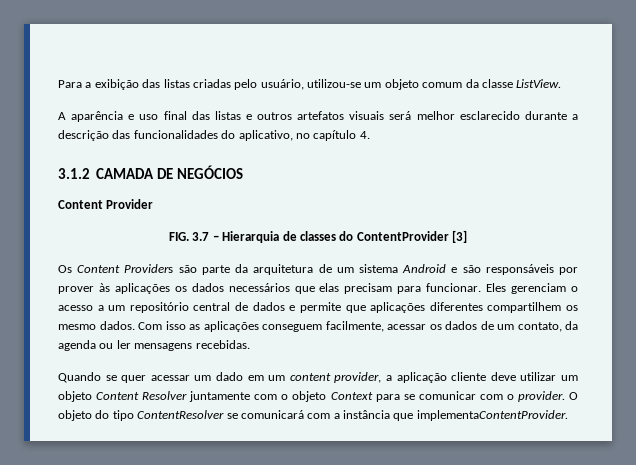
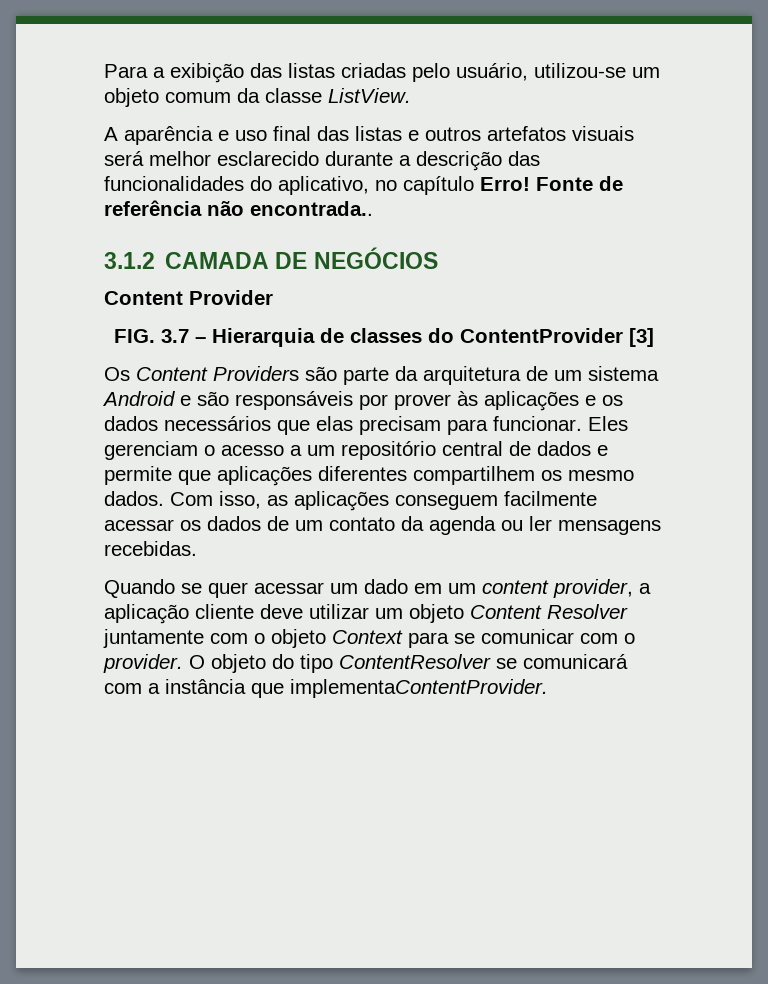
- A aparência e uso final das listas e outros artefatos visuais será melhor esclarecido durante a descrição das funcionalidades do aplicativo, no capítulo 4.
+ A aparência e uso final das listas e outros artefatos visuais será melhor esclarecido durante a descrição das funcionalidades do aplicativo, no capítulo Erro! Fonte de referência não encontrada..
- Os Content Providers são parte da arquitetura de um sistema Android e são responsáveis por prover às aplicações os dados necessários que elas precisam para funcionar.
+ Os Content Providers são parte da arquitetura de um sistema Android e são responsáveis por prover às aplicações e os dados necessários que elas precisam para funcionar.
- Com isso as aplicações conseguem facilmente, acessar os dados de um contato, da agenda ou ler mensagens recebidas.
+ Com isso, as aplicações conseguem facilmente acessar os dados de um contato da agenda ou ler mensagens recebidas.

